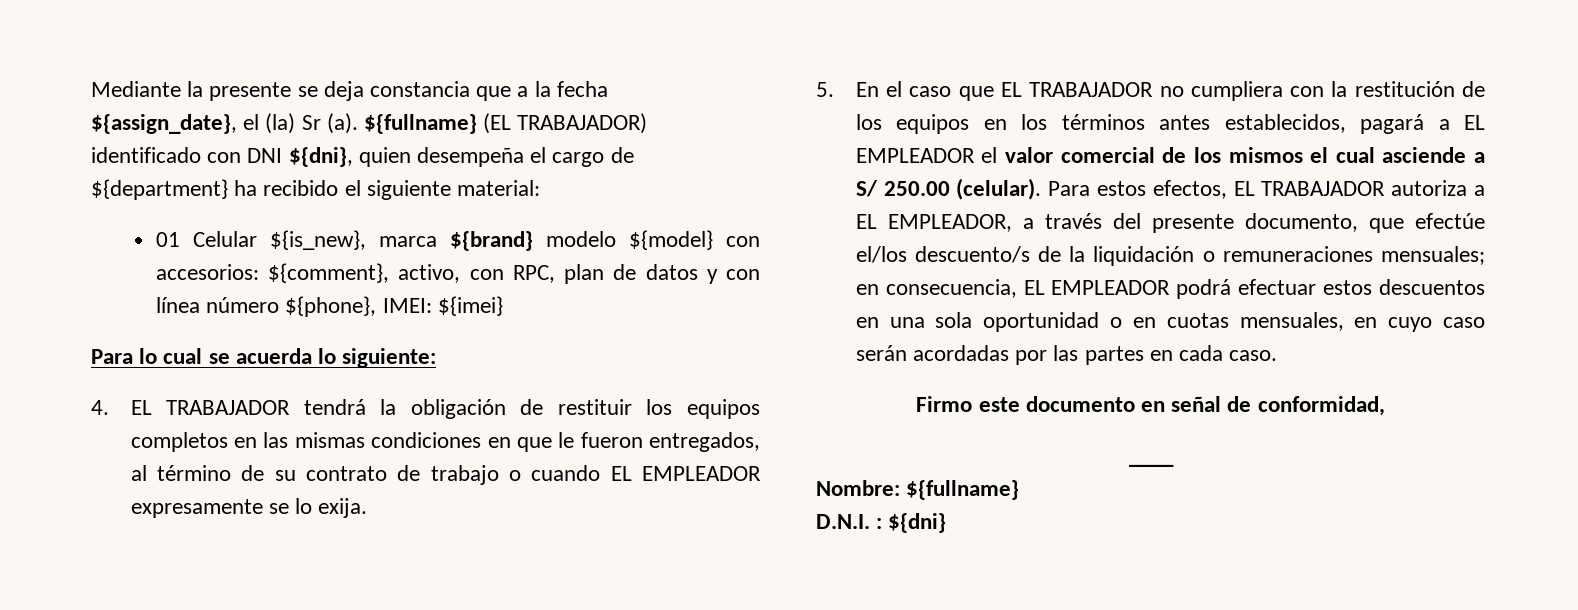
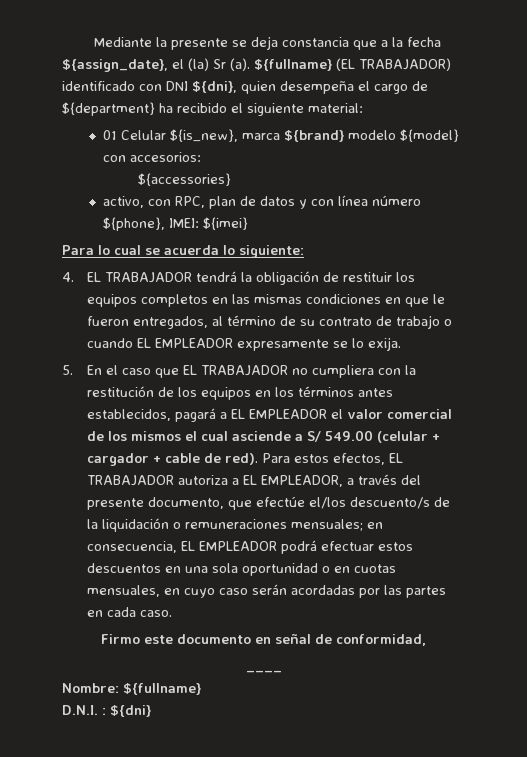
- 01 Celular ${is_new}, marca ${brand} modelo ${model} con accesorios: ${comment}, activo, con RPC, plan de datos y con línea número ${phone}, IMEI: ${imei}
+ 01 Celular ${is_new}, marca ${brand} modelo ${model} con accesorios:
+ ${accessories}
+ activo, con RPC, plan de datos y con línea número ${phone}, IMEI: ${imei}
- 5. En el caso que EL TRABAJADOR no cumpliera con la restitución de los equipos en los términos antes establecidos, pagará a EL EMPLEADOR el valor comercial de los mismos el cual asciende a S/ 250.00 (celular).
+ 5. En el caso que EL TRABAJADOR no cumpliera con la restitución de los equipos en los términos antes establecidos, pagará a EL EMPLEADOR el valor comercial de los mismos el cual asciende a S/ 549.00 (celular + cargador + cable de red).

